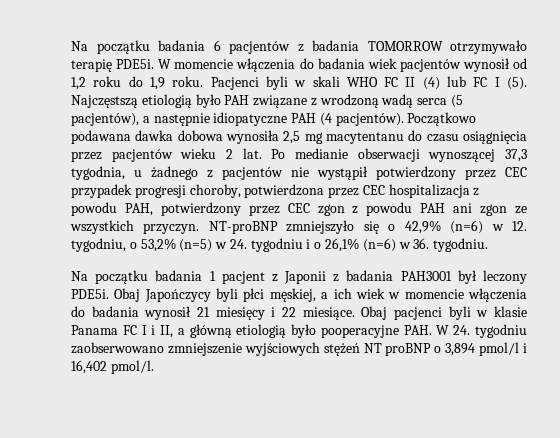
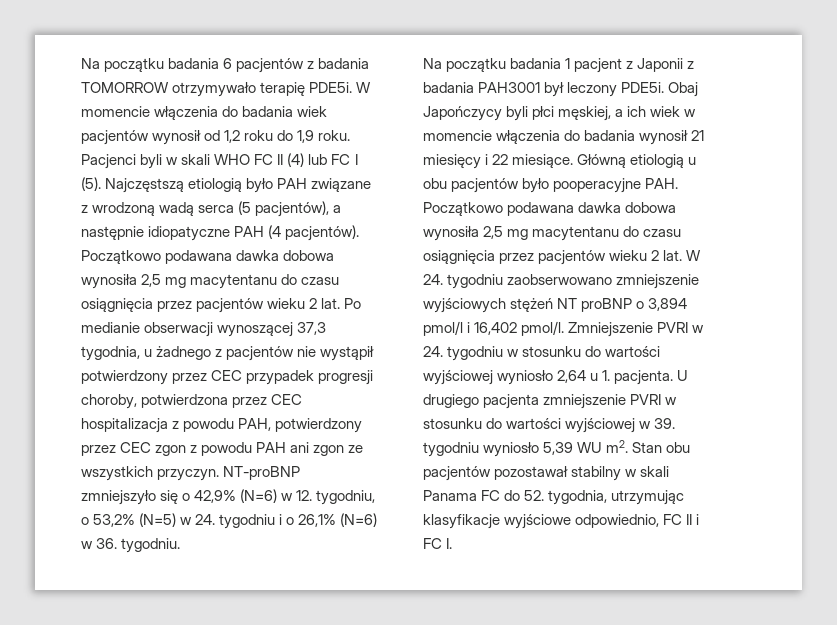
- NT-proBNP zmniejszyło się o 42,9% (n=6) w 12. tygodniu, o 53,2% (n=5) w 24. tygodniu i o 26,1% (n=6) w 36. tygodniu.
+ NT-proBNP zmniejszyło się o 42,9% (N=6) w 12. tygodniu, o 53,2% (N=5) w 24. tygodniu i o 26,1% (N=6) w 36. tygodniu.
- Obaj pacjenci byli w klasie Panama FC I i II, a główną etiologią było pooperacyjne PAH. W 24. tygodniu zaobserwowano zmniejszenie wyjściowych stężeń NT proBNP o 3,894 pmol/l i 16,402 pmol/l.
+ Główną etiologią u obu pacjentów było pooperacyjne PAH. Początkowo podawana dawka dobowa wynosiła 2,5 mg macytentanu do czasu osiągnięcia przez pacjentów wieku 2 lat. W 24. tygodniu zaobserwowano zmniejszenie wyjściowych stężeń NT proBNP o 3,894 pmol/l i 16,402 pmol/l.
+ Zmniejszenie PVRI w 24. tygodniu w stosunku do wartości wyjściowej wyniosło 2,64 u 1. pacjenta. U drugiego pacjenta zmniejszenie PVRI w stosunku do wartości wyjściowej w 39. tygodniu wyniosło 5,39 WU m2. Stan obu pacjentów pozostawał stabilny w skali Panama FC do 52. tygodnia, utrzymując klasyfikacje wyjściowe odpowiednio, FC II i FC I.

